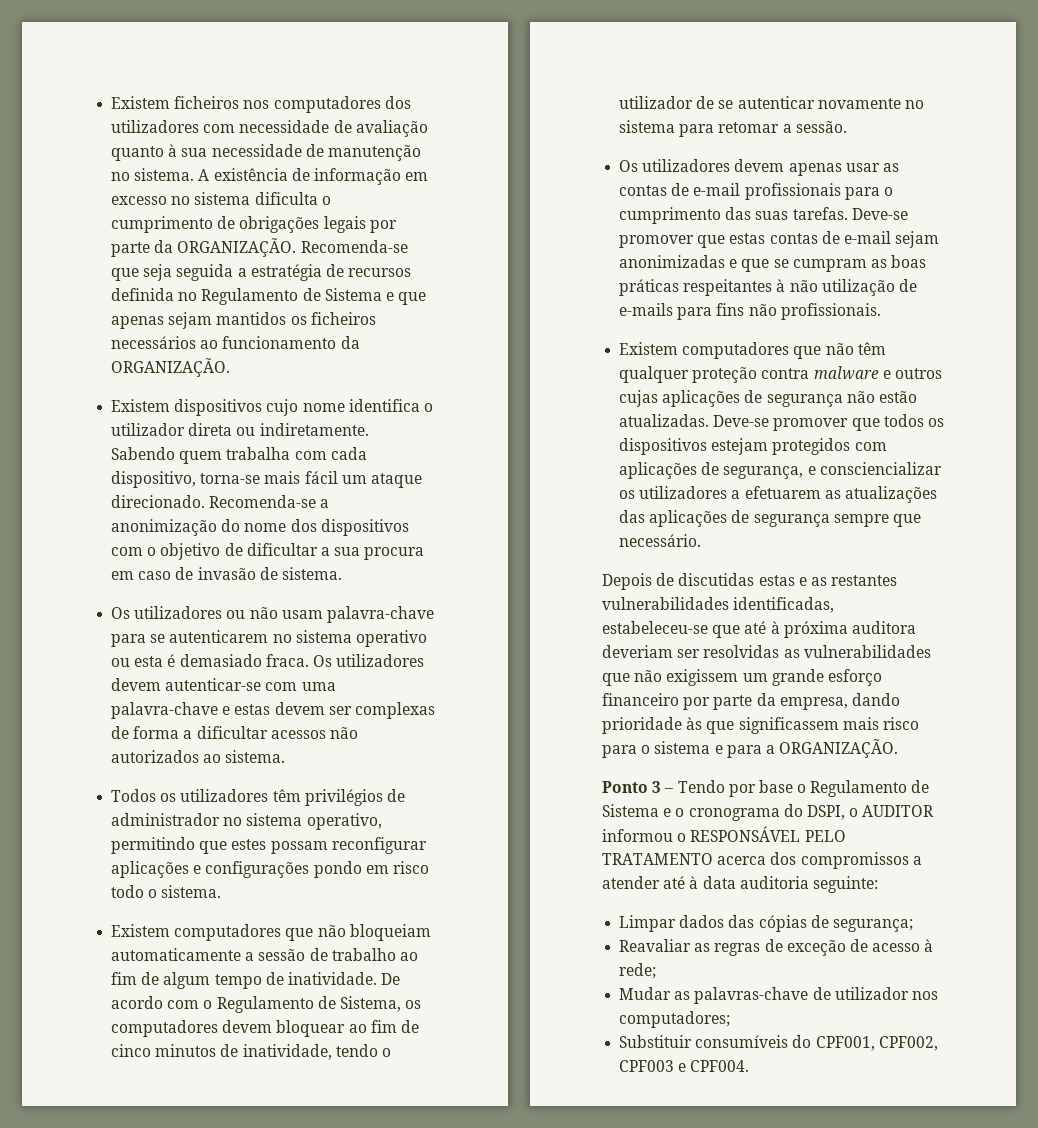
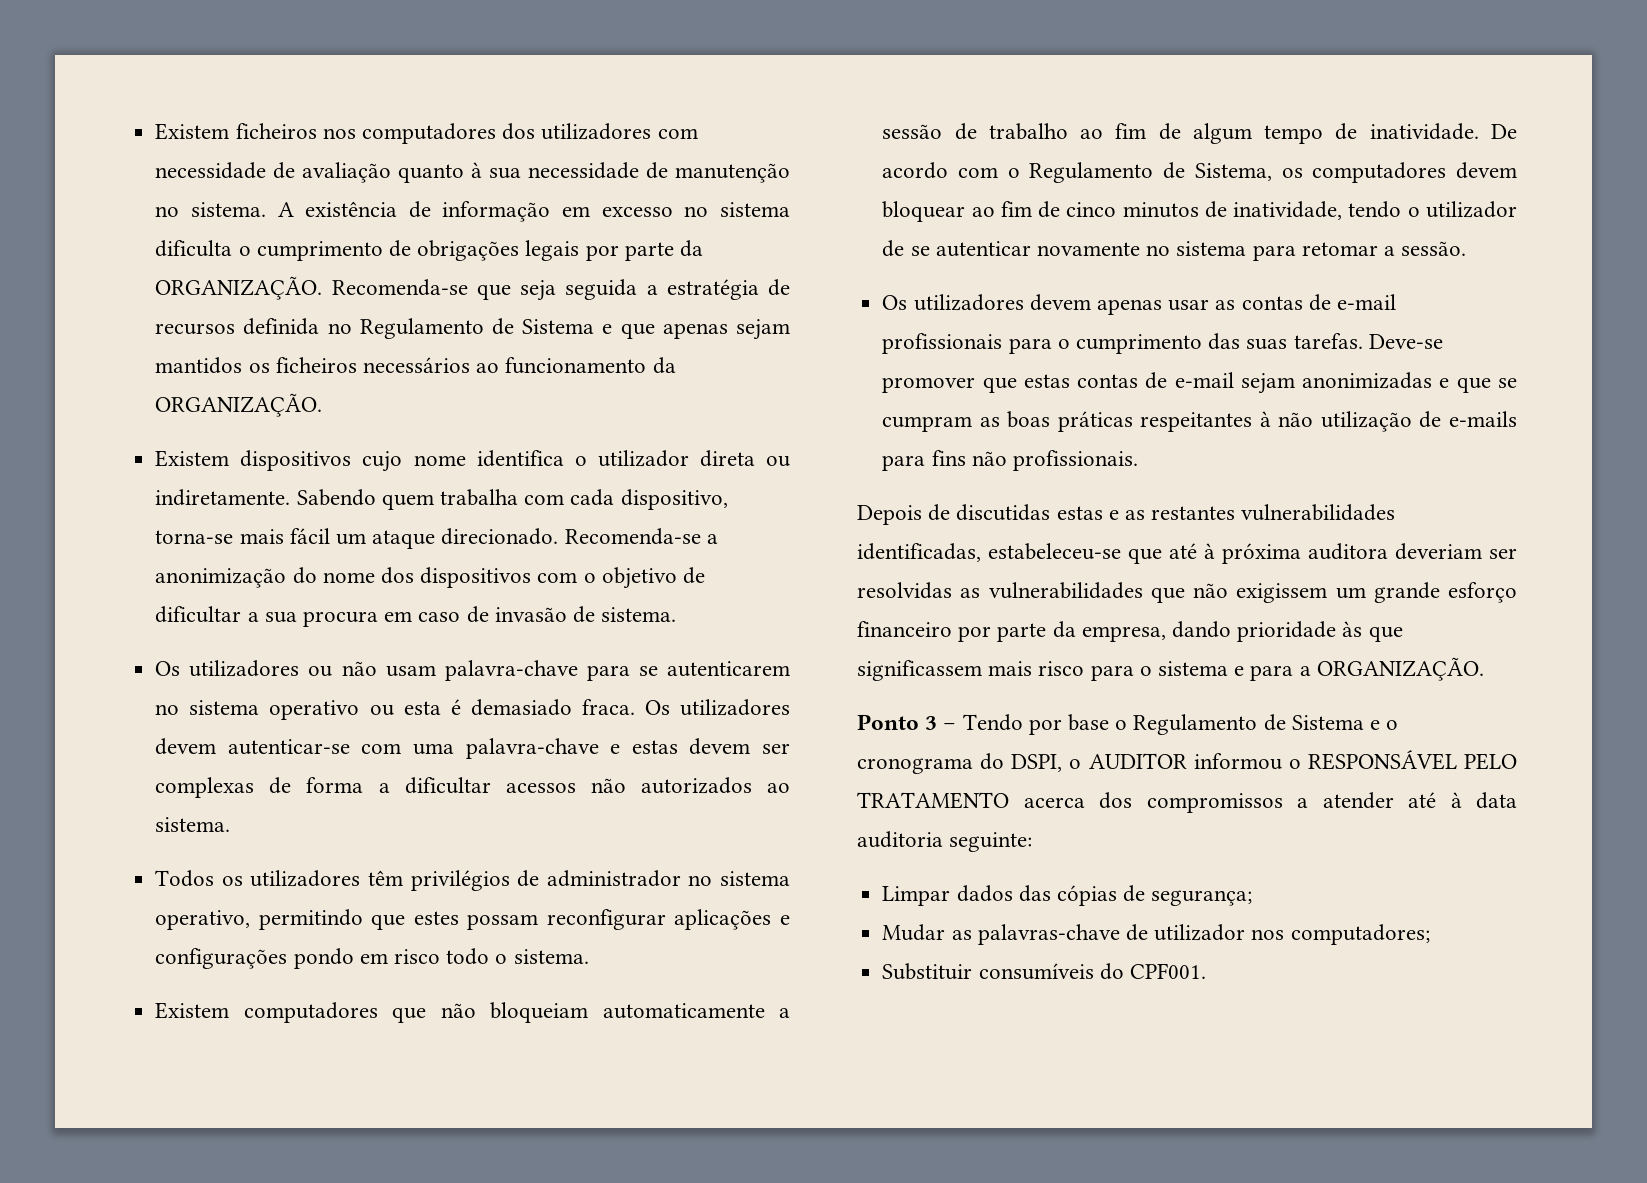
- Existem computadores que não têm qualquer proteção contra malware e outros cujas aplicações de segurança não estão atualizadas. Deve-se promover que todos os dispositivos estejam protegidos com aplicações de segurança, e consciencializar os utilizadores a efetuarem as atualizações das aplicações de segurança sempre que necessário.
- Reavaliar as regras de exceção de acesso à rede;
- Substituir consumíveis do CPF001, CPF002, CPF003 e CPF004.
+ Substituir consumíveis do CPF001.

